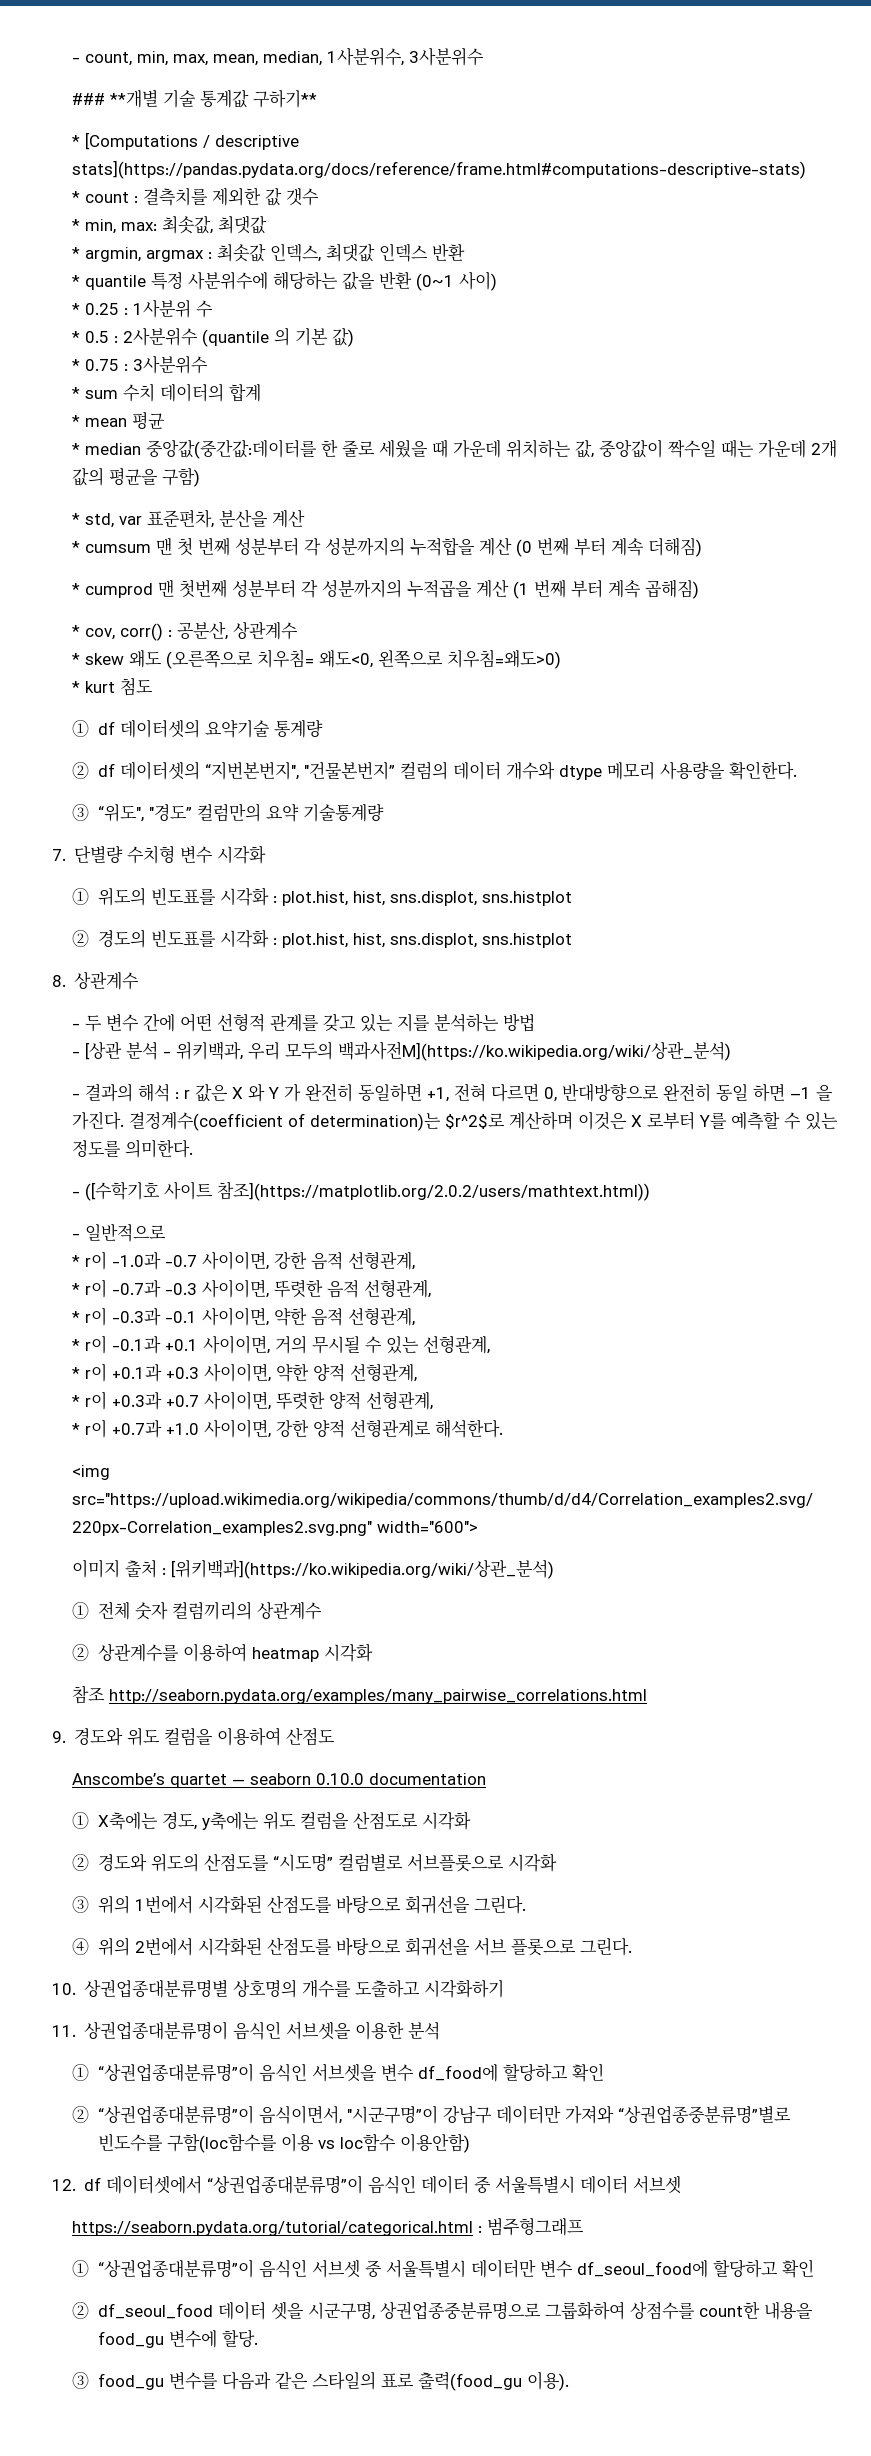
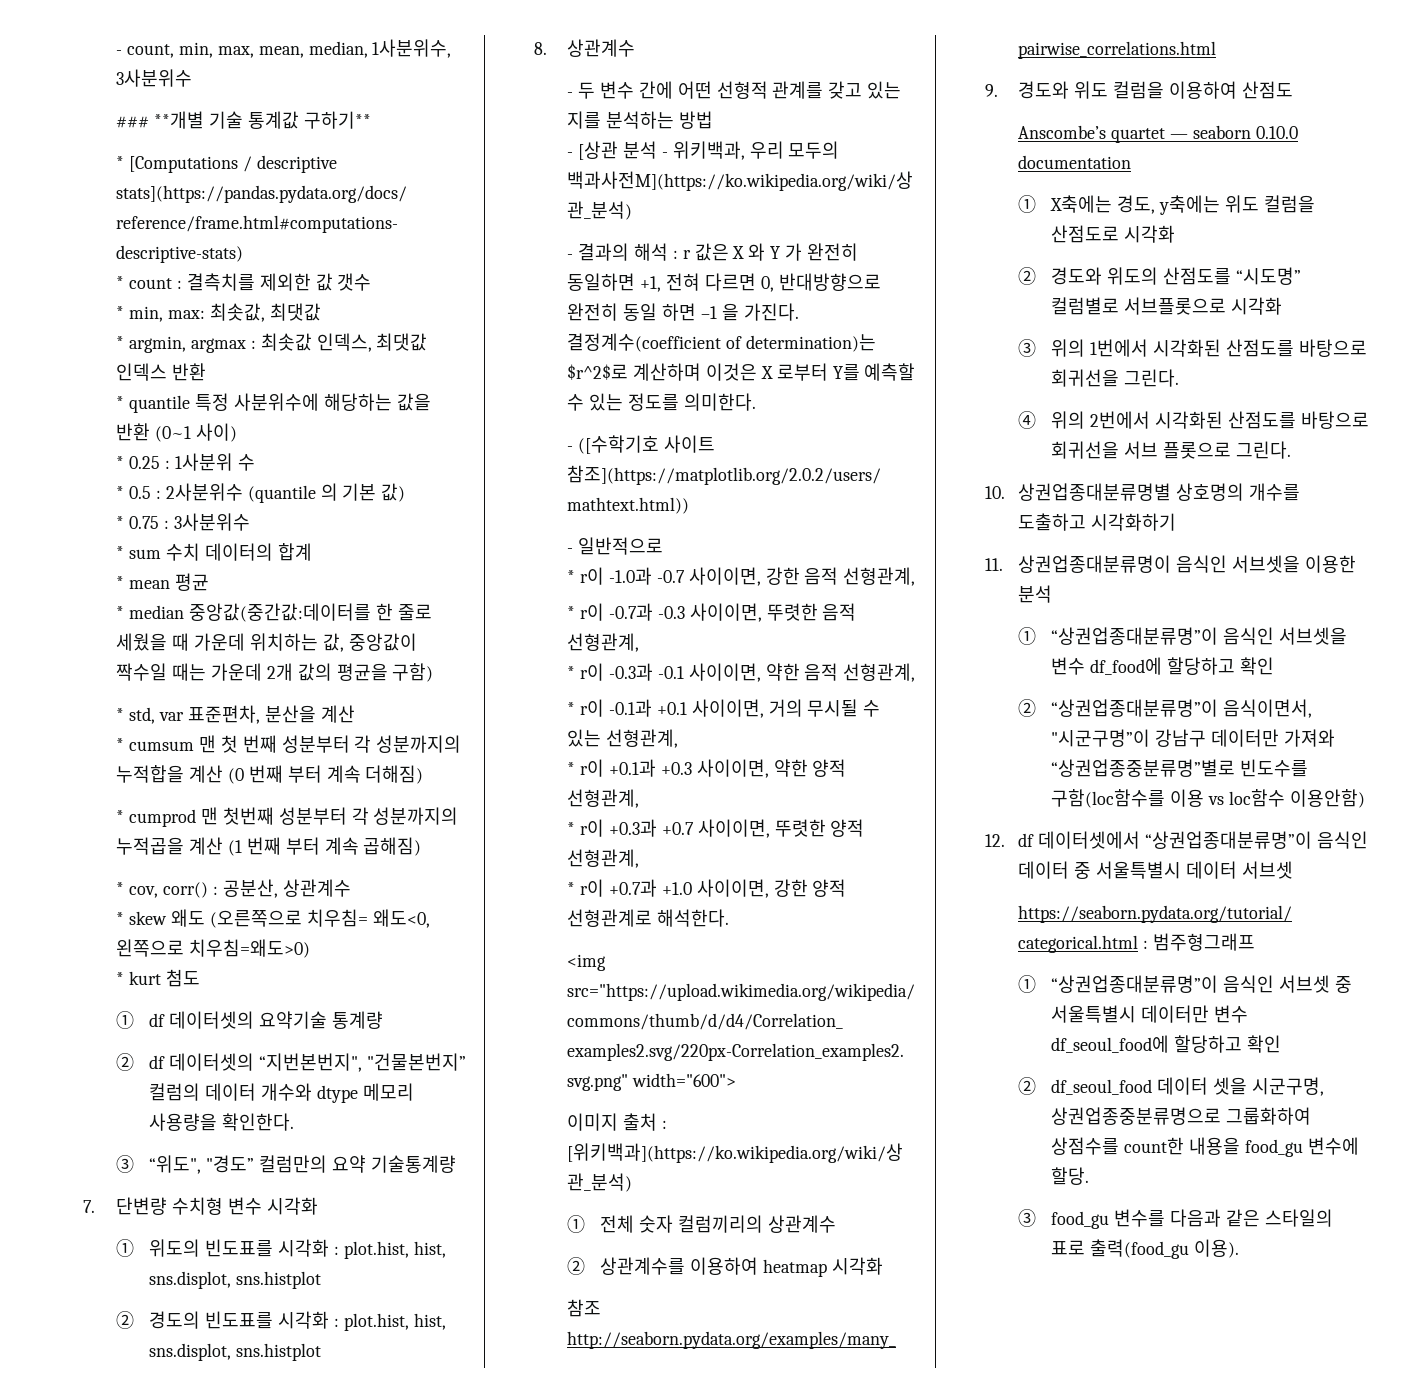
- 7. 단별량 수치형 변수 시각화
+ 7. 단변량 수치형 변수 시각화

